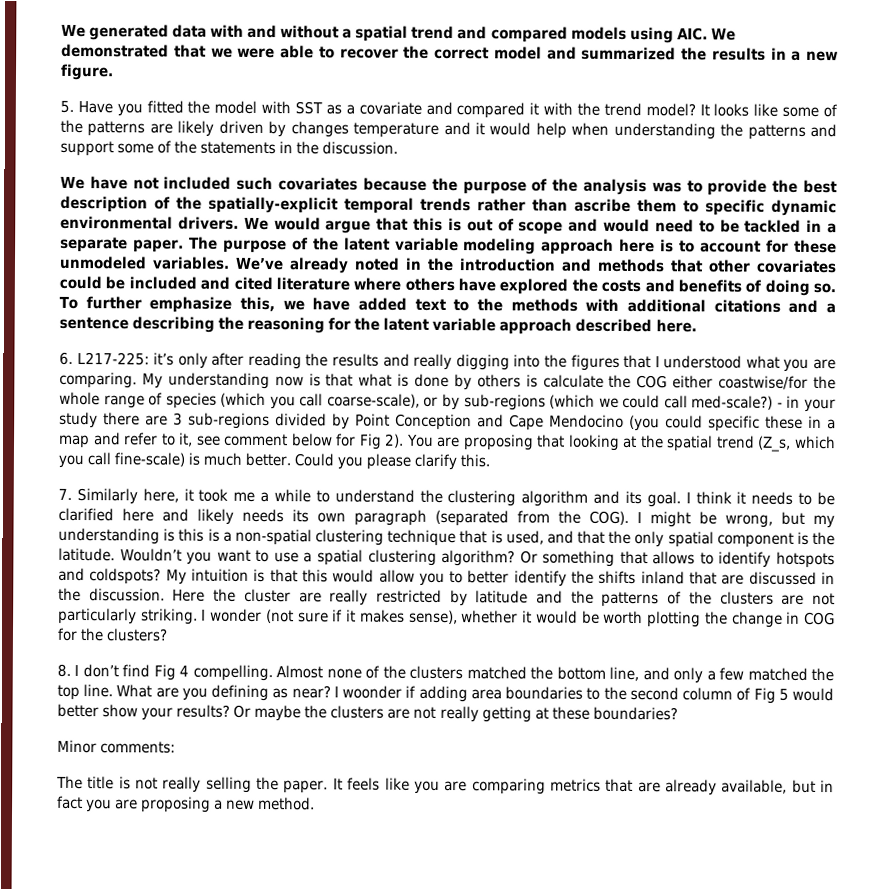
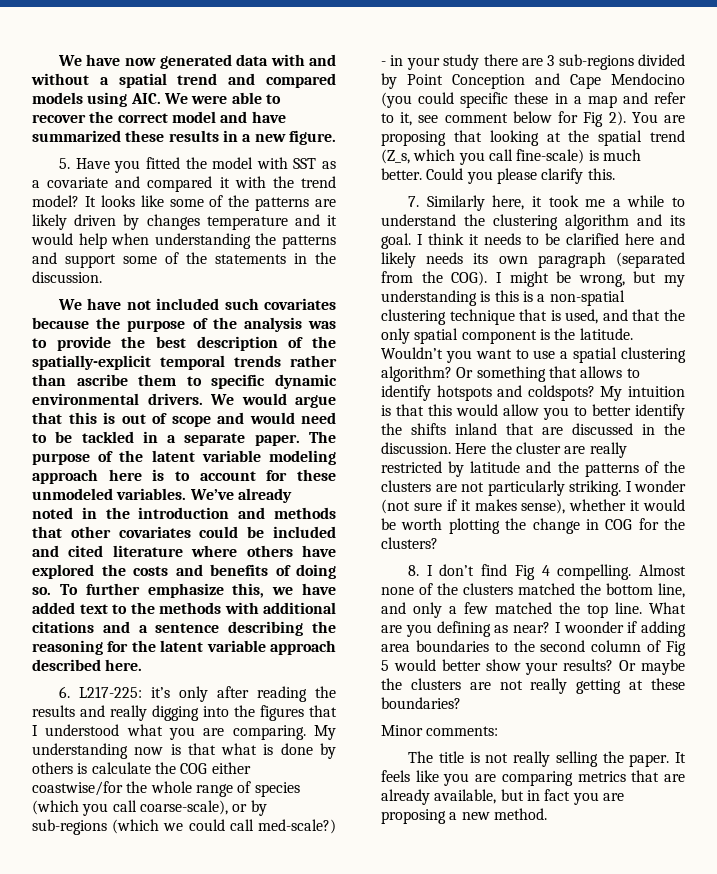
- We generated data with and without a spatial trend and compared models using AIC. We demonstrated that we were able to recover the correct model and summarized the results in a new figure.
+ We have now generated data with and without a spatial trend and compared models using AIC. We were able to recover the correct model and have summarized these results in a new figure.

